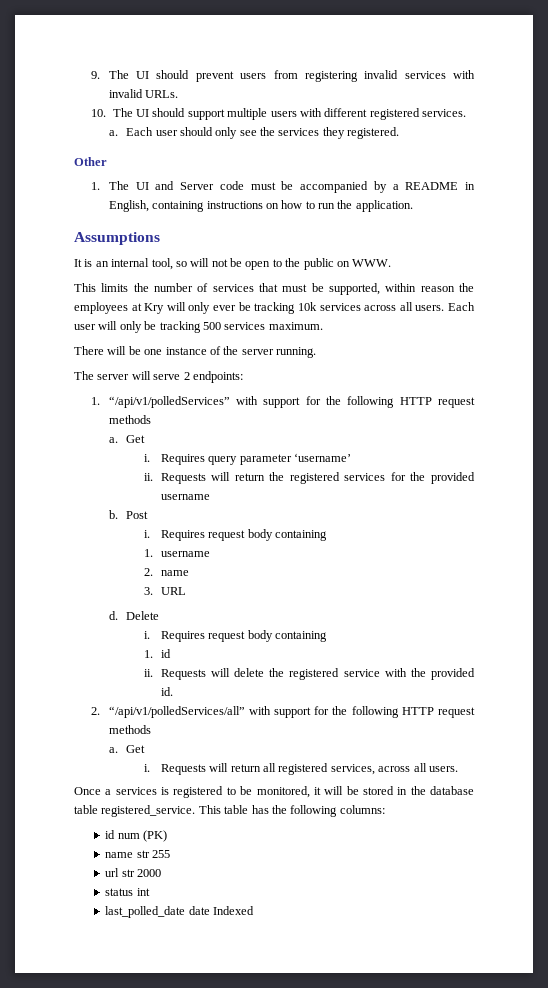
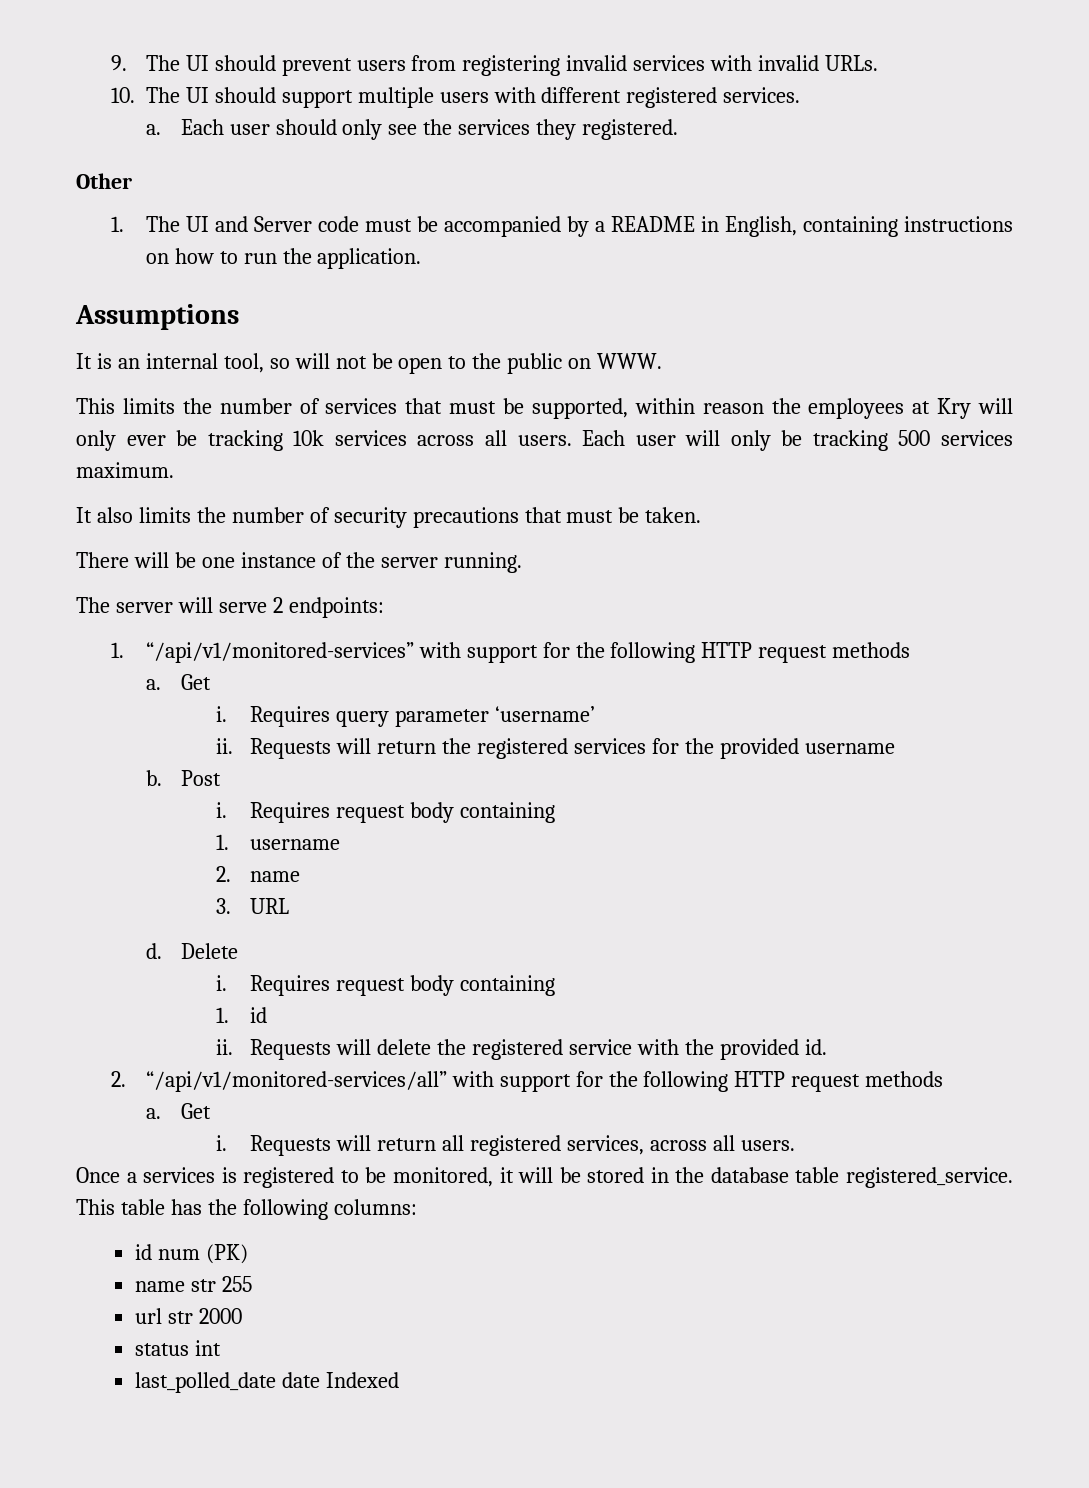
+ It also limits the number of security precautions that must be taken.
- 1. “/api/v1/polledServices” with support for the following HTTP request methods
+ 1. “/api/v1/monitored-services” with support for the following HTTP request methods
- 2. “/api/v1/polledServices/all” with support for the following HTTP request methods
+ 2. “/api/v1/monitored-services/all” with support for the following HTTP request methods

